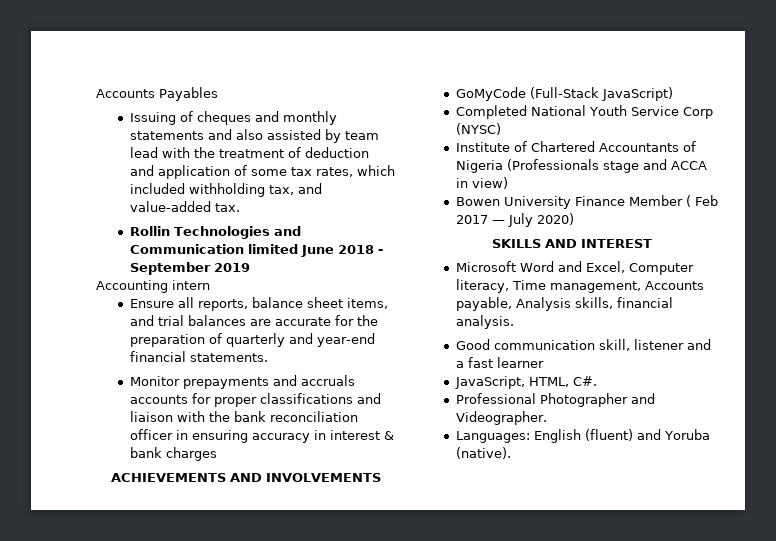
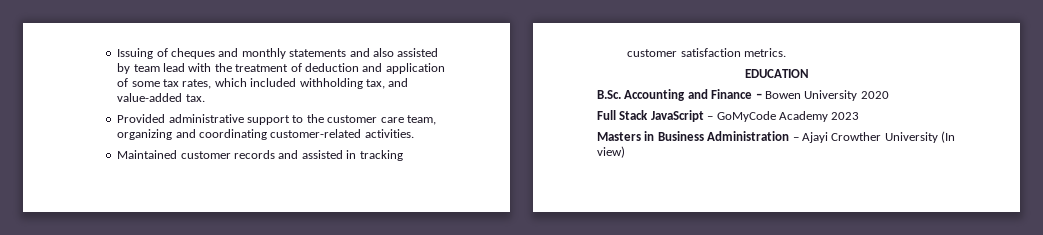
- Accounts Payables
- Rollin Technologies and Communication limited June 2018 - September 2019
- Accounting intern
- Ensure all reports, balance sheet items, and trial balances are accurate for the preparation of quarterly and year-end financial statements.
- Monitor prepayments and accruals accounts for proper classifications and liaison with the bank reconciliation officer in ensuring accuracy in interest & bank charges
- ACHIEVEMENTS AND INVOLVEMENTS
- GoMyCode (Full-Stack JavaScript)
- Completed National Youth Service Corp (NYSC)
- Institute of Chartered Accountants of Nigeria (Professionals stage and ACCA in view)
- Bowen University Finance Member ( Feb 2017 — July 2020)
- SKILLS AND INTEREST
- Microsoft Word and Excel, Computer literacy, Time management, Accounts payable, Analysis skills, financial analysis.
- Good communication skill, listener and a fast learner
- JavaScript, HTML, C#.
- Professional Photographer and Videographer.
- Languages: English (fluent) and Yoruba (native).
+ Provided administrative support to the customer care team, organizing and coordinating customer-related activities.
+ Maintained customer records and assisted in tracking customer satisfaction metrics.
+ EDUCATION
+ B.Sc. Accounting and Finance – Bowen University 2020
+ Full Stack JavaScript – GoMyCode Academy 2023
+ Masters in Business Administration – Ajayi Crowther University (In view)

